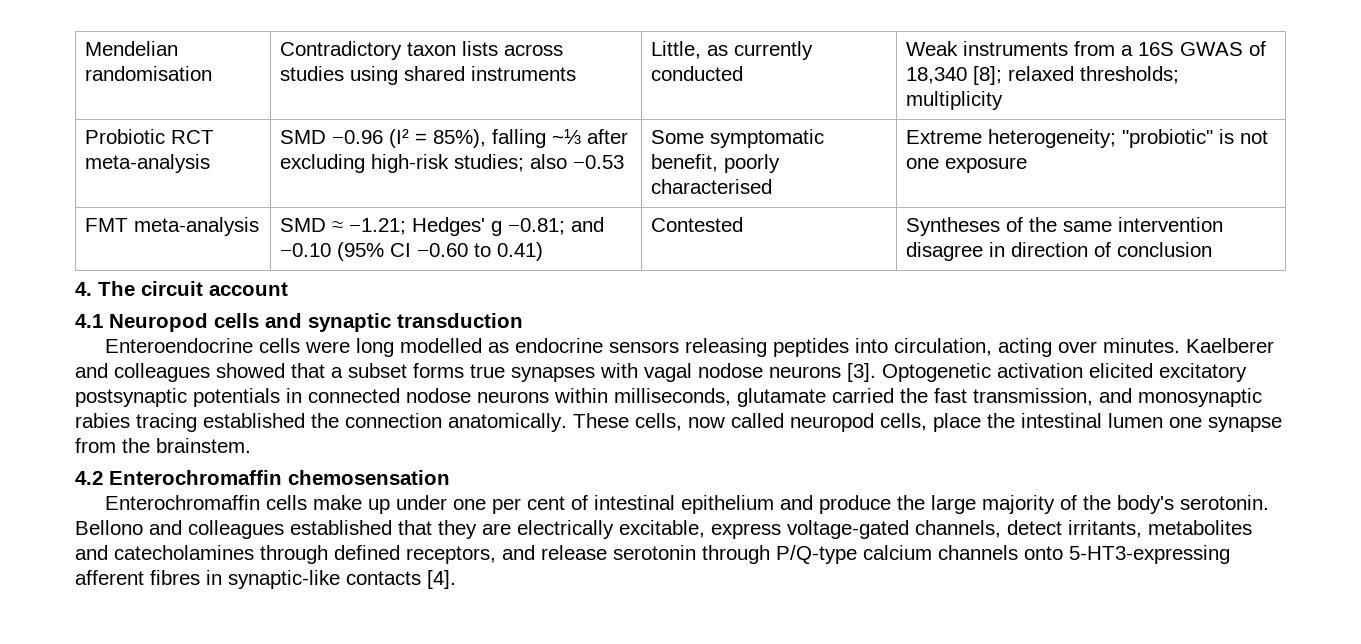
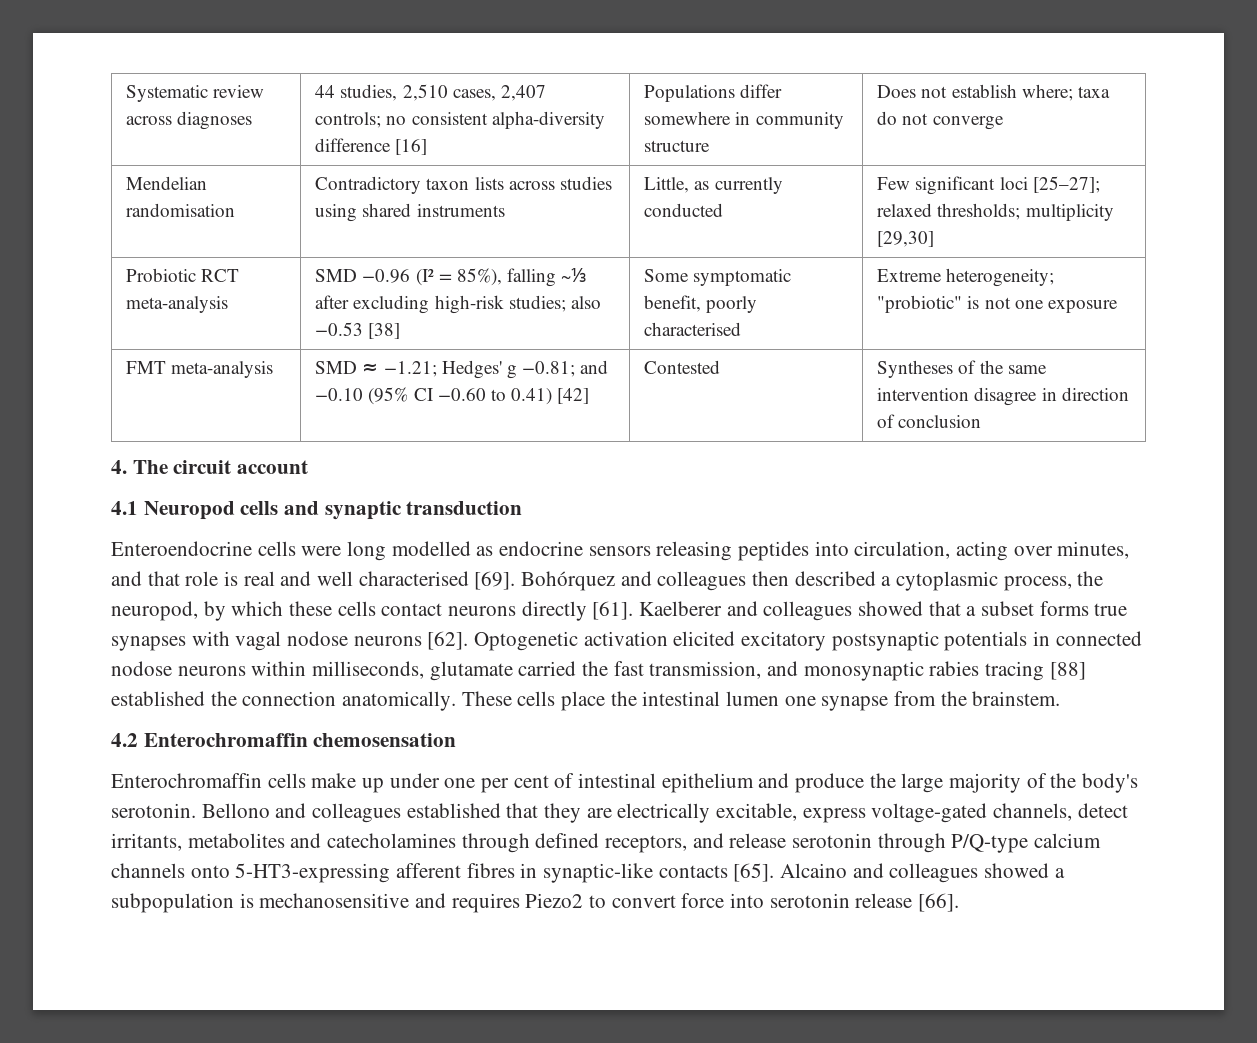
+ Systematic review across diagnoses | 44 studies, 2,510 cases, 2,407 controls; no consistent alpha-diversity difference [16] | Populations differ somewhere in community structure | Does not establish where; taxa do not converge
- Mendelian randomisation | Contradictory taxon lists across studies using shared instruments | Little, as currently conducted | Weak instruments from a 16S GWAS of 18,340 [8]; relaxed thresholds; multiplicity
+ Mendelian randomisation | Contradictory taxon lists across studies using shared instruments | Little, as currently conducted | Few significant loci [25–27]; relaxed thresholds; multiplicity [29,30]
- Probiotic RCT meta-analysis | SMD −0.96 (I² = 85%), falling ~⅓ after excluding high-risk studies; also −0.53 | Some symptomatic benefit, poorly characterised | Extreme heterogeneity; "probiotic" is not one exposure
+ Probiotic RCT meta-analysis | SMD −0.96 (I² = 85%), falling ~⅓ after excluding high-risk studies; also −0.53 [38] | Some symptomatic benefit, poorly characterised | Extreme heterogeneity; "probiotic" is not one exposure
- FMT meta-analysis | SMD ≈ −1.21; Hedges' g −0.81; and −0.10 (95% CI −0.60 to 0.41) | Contested | Syntheses of the same intervention disagree in direction of conclusion
+ FMT meta-analysis | SMD ≈ −1.21; Hedges' g −0.81; and −0.10 (95% CI −0.60 to 0.41) [42] | Contested | Syntheses of the same intervention disagree in direction of conclusion
- Enteroendocrine cells were long modelled as endocrine sensors releasing peptides into circulation, acting over minutes.
+ Enteroendocrine cells were long modelled as endocrine sensors releasing peptides into circulation, acting over minutes, and that role is real and well characterised [69]. Bohórquez and colleagues then described a cytoplasmic process, the neuropod, by which these cells contact neurons directly [61].
- Kaelberer and colleagues showed that a subset forms true synapses with vagal nodose neurons [3].
+ Kaelberer and colleagues showed that a subset forms true synapses with vagal nodose neurons [62].
- Optogenetic activation elicited excitatory postsynaptic potentials in connected nodose neurons within milliseconds, glutamate carried the fast transmission, and monosynaptic rabies tracing established the connection anatomically.
+ Optogenetic activation elicited excitatory postsynaptic potentials in connected nodose neurons within milliseconds, glutamate carried the fast transmission, and monosynaptic rabies tracing [88] established the connection anatomically.
- These cells, now called neuropod cells, place the intestinal lumen one synapse from the brainstem.
+ These cells place the intestinal lumen one synapse from the brainstem.
- Bellono and colleagues established that they are electrically excitable, express voltage-gated channels, detect irritants, metabolites and catecholamines through defined receptors, and release serotonin through P/Q-type calcium channels onto 5-HT3-expressing afferent fibres in synaptic-like contacts [4].
+ Bellono and colleagues established that they are electrically excitable, express voltage-gated channels, detect irritants, metabolites and catecholamines through defined receptors, and release serotonin through P/Q-type calcium channels onto 5-HT3-expressing afferent fibres in synaptic-like contacts [65]. Alcaino and colleagues showed a subpopulation is mechanosensitive and requires Piezo2 to convert force into serotonin release [66].

